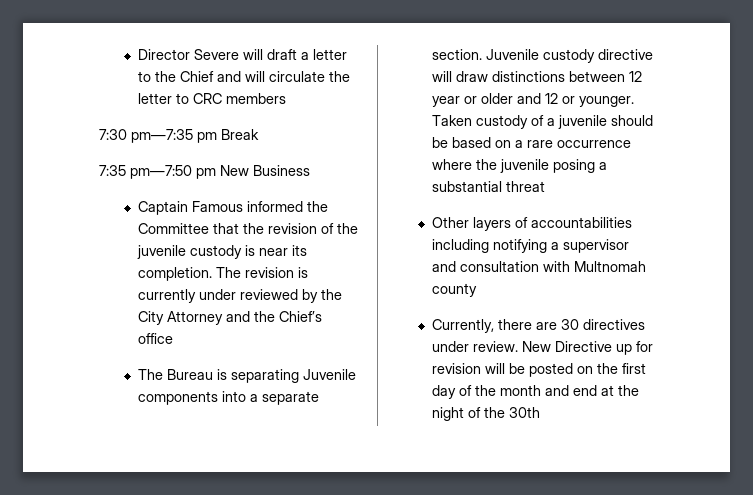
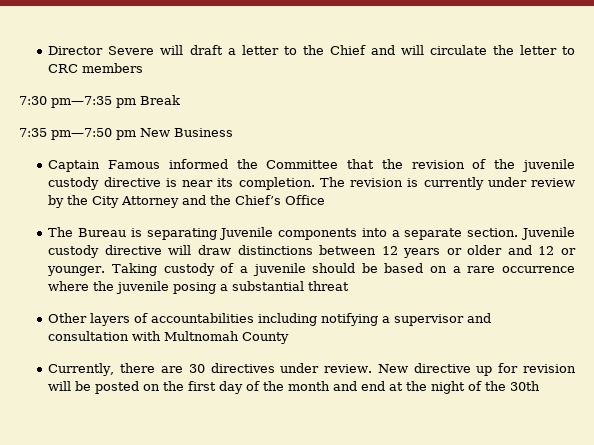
- Captain Famous informed the Committee that the revision of the juvenile custody is near its completion.
+ Captain Famous informed the Committee that the revision of the juvenile custody directive is near its completion.
- The revision is currently under reviewed by the City Attorney and the Chief’s office
+ The revision is currently under review by the City Attorney and the Chief’s Office
- Juvenile custody directive will draw distinctions between 12 year or older and 12 or younger.
+ Juvenile custody directive will draw distinctions between 12 years or older and 12 or younger.
- Taken custody of a juvenile should be based on a rare occurrence where the juvenile posing a substantial threat
+ Taking custody of a juvenile should be based on a rare occurrence where the juvenile posing a substantial threat
- Other layers of accountabilities including notifying a supervisor and consultation with Multnomah county
+ Other layers of accountabilities including notifying a supervisor and consultation with Multnomah County
- New Directive up for revision will be posted on the first day of the month and end at the night of the 30th
+ New directive up for revision will be posted on the first day of the month and end at the night of the 30th

